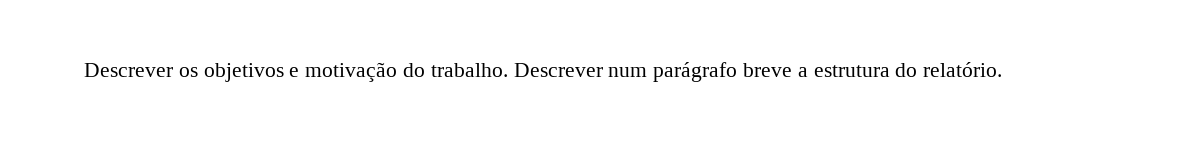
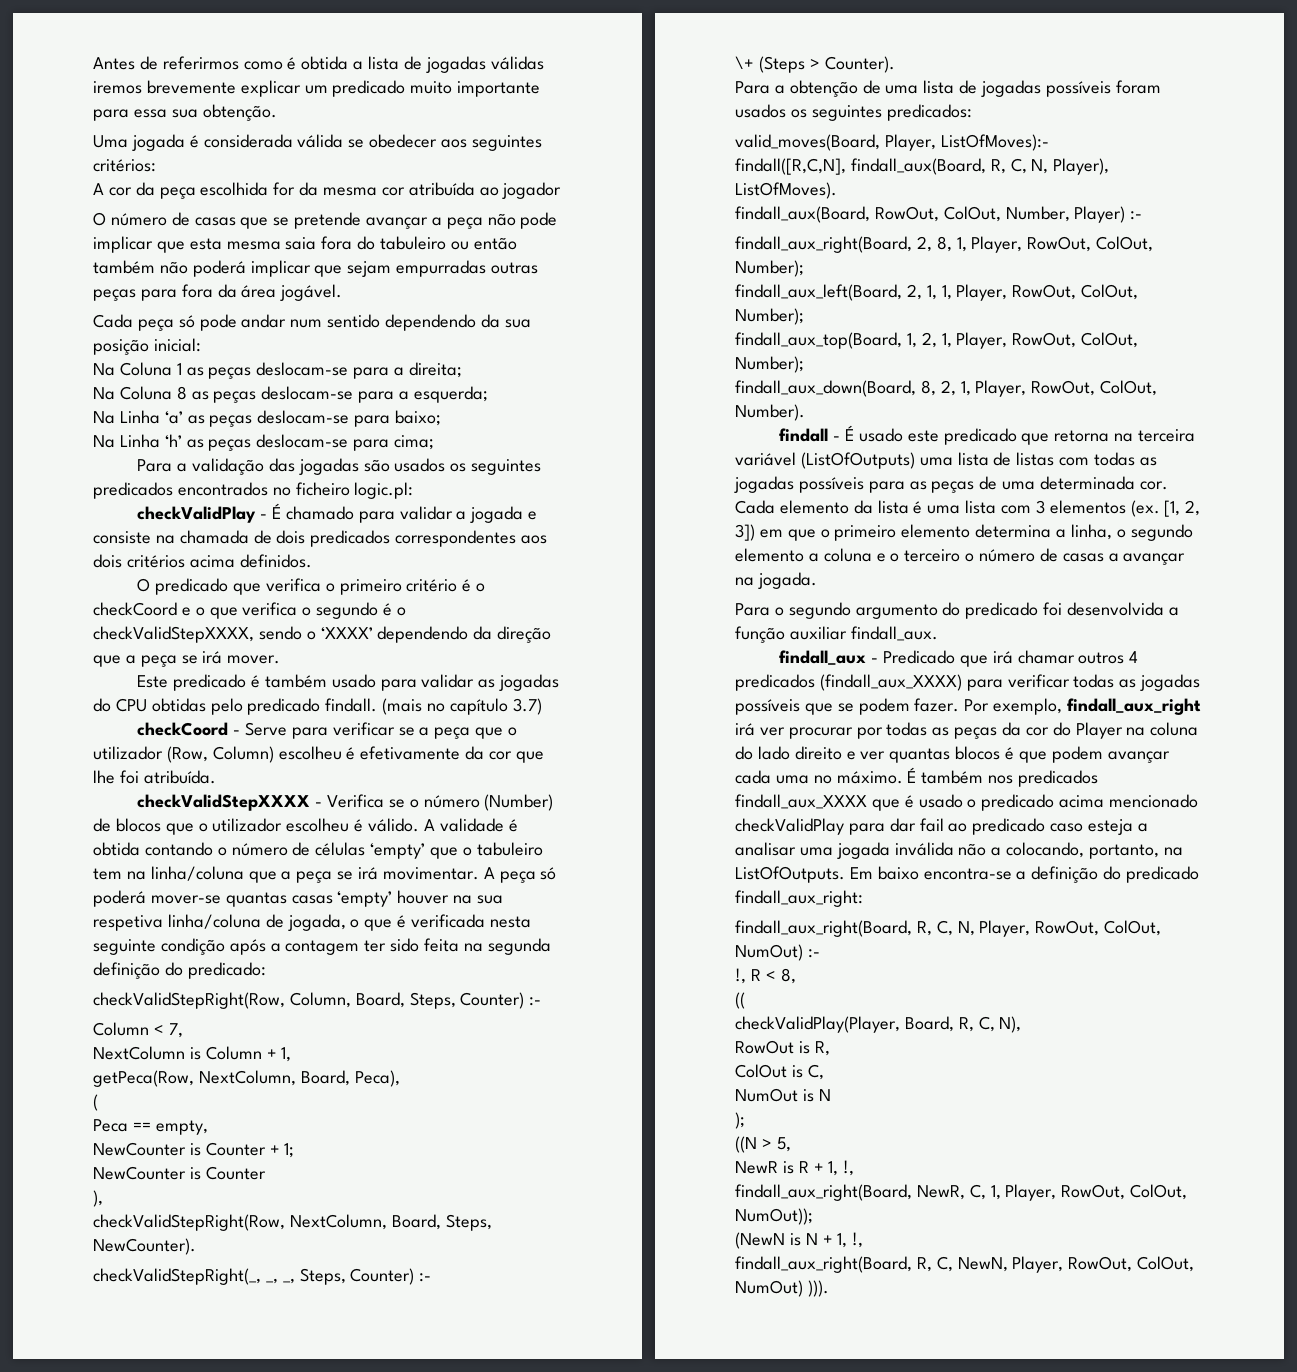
- Descrever os objetivos e motivação do trabalho. Descrever num parágrafo breve a estrutura do relatório.
+ Antes de referirmos como é obtida a lista de jogadas válidas iremos brevemente explicar um predicado muito importante para essa sua obtenção.
+ Uma jogada é considerada válida se obedecer aos seguintes critérios:
+ A cor da peça escolhida for da mesma cor atribuída ao jogador
+ O número de casas que se pretende avançar a peça não pode implicar que esta mesma saia fora do tabuleiro ou então também não poderá implicar que sejam empurradas outras peças para fora da área jogável.
+ Cada peça só pode andar num sentido dependendo da sua posição inicial:
+ Na Coluna 1 as peças deslocam-se para a direita;
+ Na Coluna 8 as peças deslocam-se para a esquerda;
+ Na Linha ‘a’ as peças deslocam-se para baixo;
+ Na Linha ‘h’ as peças deslocam-se para cima;
+ Para a validação das jogadas são usados os seguintes predicados encontrados no ficheiro logic.pl:
+ checkValidPlay - É chamado para validar a jogada e consiste na chamada de dois predicados correspondentes aos dois critérios acima definidos.
+ O predicado que verifica o primeiro critério é o checkCoord e o que verifica o segundo é o checkValidStepXXXX, sendo o ‘XXXX’ dependendo da direção que a peça se irá mover.
+ Este predicado é também usado para validar as jogadas do CPU obtidas pelo predicado findall. (mais no capítulo 3.7)
+ checkCoord - Serve para verificar se a peça que o utilizador (Row, Column) escolheu é efetivamente da cor que lhe foi atribuída.
+ checkValidStepXXXX - Verifica se o número (Number) de blocos que o utilizador escolheu é válido. A validade é obtida contando o número de células ‘empty’ que o tabuleiro tem na linha/coluna que a peça se irá movimentar. A peça só poderá mover-se quantas casas ‘empty’ houver na sua respetiva linha/coluna de jogada, o que é verificada nesta seguinte condição após a contagem ter sido feita na segunda definição do predicado:
+ checkValidStepRight(Row, Column, Board, Steps, Counter) :-
+ Column < 7,
+ NextColumn is Column + 1,
+ getPeca(Row, NextColumn, Board, Peca),
+ (
+ Peca == empty,
+ NewCounter is Counter + 1;
+ NewCounter is Counter
+ ),
+ checkValidStepRight(Row, NextColumn, Board, Steps, NewCounter).
+ checkValidStepRight(_, _, _, Steps, Counter) :-
+ \+ (Steps > Counter).
+ Para a obtenção de uma lista de jogadas possíveis foram usados os seguintes predicados:
+ valid_moves(Board, Player, ListOfMoves):-
+ findall([R,C,N], findall_aux(Board, R, C, N, Player), ListOfMoves).
+ findall_aux(Board, RowOut, ColOut, Number, Player) :-
+ findall_aux_right(Board, 2, 8, 1, Player, RowOut, ColOut, Number);
+ findall_aux_left(Board, 2, 1, 1, Player, RowOut, ColOut, Number);
+ findall_aux_top(Board, 1, 2, 1, Player, RowOut, ColOut, Number);
+ findall_aux_down(Board, 8, 2, 1, Player, RowOut, ColOut, Number).
+ findall - É usado este predicado que retorna na terceira variável (ListOfOutputs) uma lista de listas com todas as jogadas possíveis para as peças de uma determinada cor. Cada elemento da lista é uma lista com 3 elementos (ex. [1, 2, 3]) em que o primeiro elemento determina a linha, o segundo elemento a coluna e o terceiro o número de casas a avançar na jogada.
+ Para o segundo argumento do predicado foi desenvolvida a função auxiliar findall_aux.
+ findall_aux - Predicado que irá chamar outros 4 predicados (findall_aux_XXXX) para verificar todas as jogadas possíveis que se podem fazer. Por exemplo, findall_aux_right irá ver procurar por todas as peças da cor do Player na coluna do lado direito e ver quantas blocos é que podem avançar cada uma no máximo. É também nos predicados findall_aux_XXXX que é usado o predicado acima mencionado checkValidPlay para dar fail ao predicado caso esteja a analisar uma jogada inválida não a colocando, portanto, na ListOfOutputs. Em baixo encontra-se a definição do predicado findall_aux_right:
+ findall_aux_right(Board, R, C, N, Player, RowOut, ColOut, NumOut) :-
+ !, R < 8,
+ ((
+ checkValidPlay(Player, Board, R, C, N),
+ RowOut is R,
+ ColOut is C,
+ NumOut is N
+ );
+ ((N > 5,
+ NewR is R + 1, !,
+ findall_aux_right(Board, NewR, C, 1, Player, RowOut, ColOut, NumOut));
+ (NewN is N + 1, !,
+ findall_aux_right(Board, R, C, NewN, Player, RowOut, ColOut, NumOut) ))).

